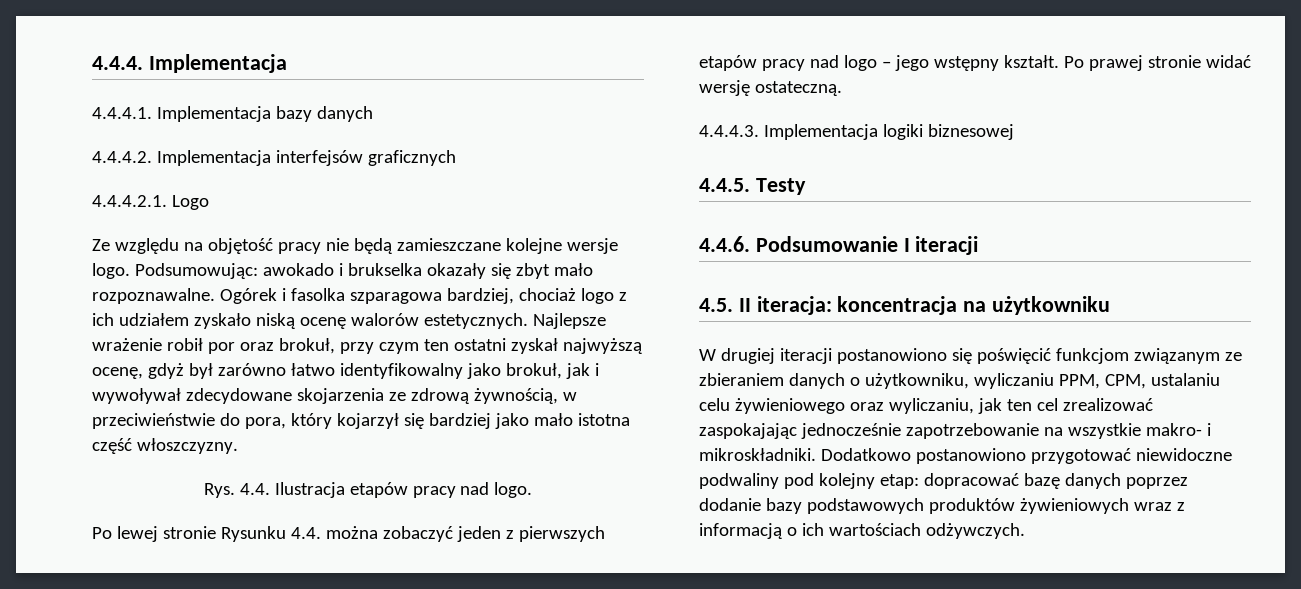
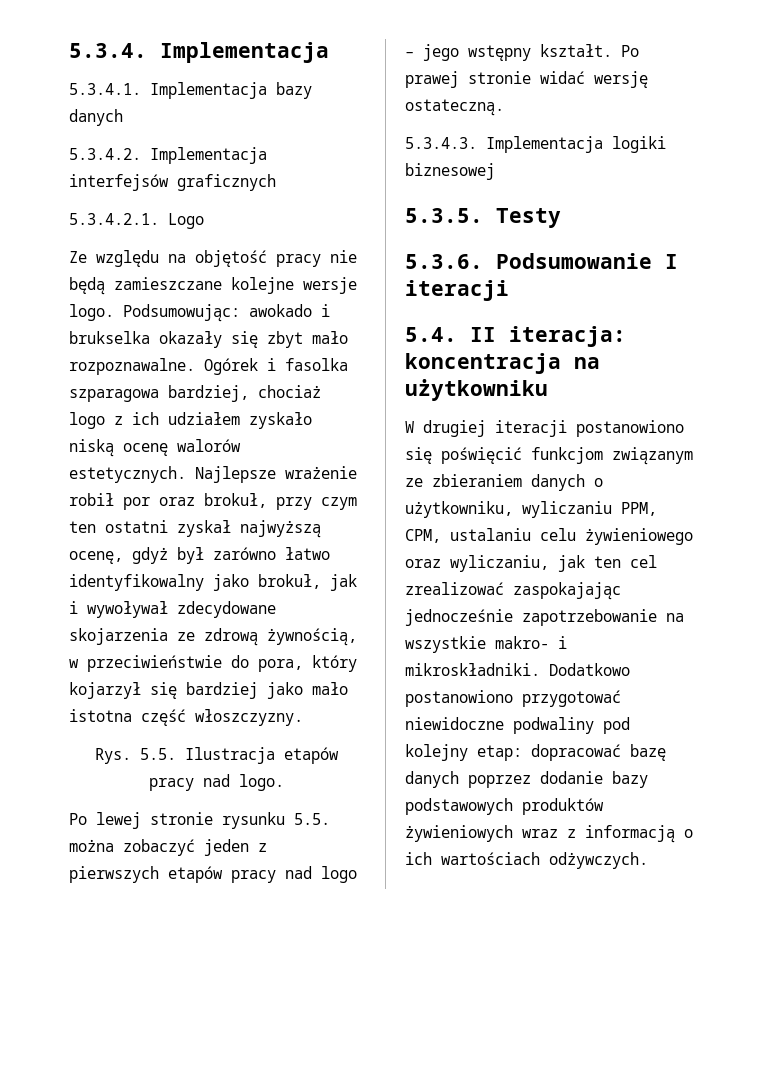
- 4.4.4. Implementacja
+ 5.3.4. Implementacja
- 4.4.4.1. Implementacja bazy danych
+ 5.3.4.1. Implementacja bazy danych
- 4.4.4.2. Implementacja interfejsów graficznych
+ 5.3.4.2. Implementacja interfejsów graficznych
- 4.4.4.2.1. Logo
+ 5.3.4.2.1. Logo
- Rys. 4.4. Ilustracja etapów pracy nad logo.
+ Rys. 5.5. Ilustracja etapów pracy nad logo.
- Po lewej stronie Rysunku 4.4. można zobaczyć jeden z pierwszych etapów pracy nad logo – jego wstępny kształt.
+ Po lewej stronie rysunku 5.5. można zobaczyć jeden z pierwszych etapów pracy nad logo – jego wstępny kształt.
- 4.4.4.3. Implementacja logiki biznesowej
+ 5.3.4.3. Implementacja logiki biznesowej
- 4.4.5. Testy
+ 5.3.5. Testy
- 4.4.6. Podsumowanie I iteracji
+ 5.3.6. Podsumowanie I iteracji
- 4.5. II iteracja: koncentracja na użytkowniku
+ 5.4. II iteracja: koncentracja na użytkowniku

